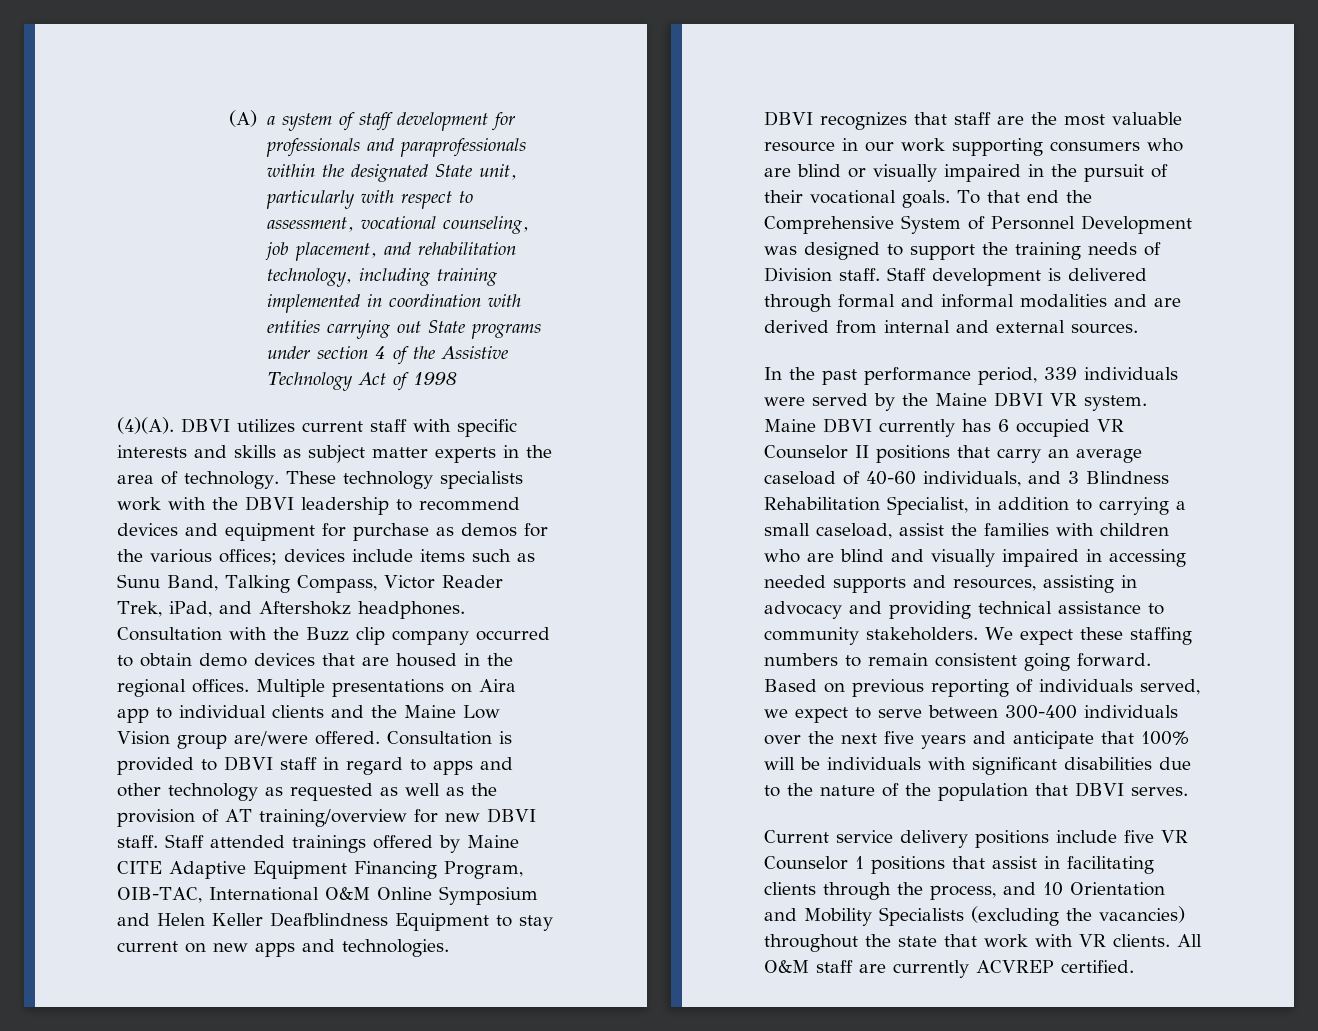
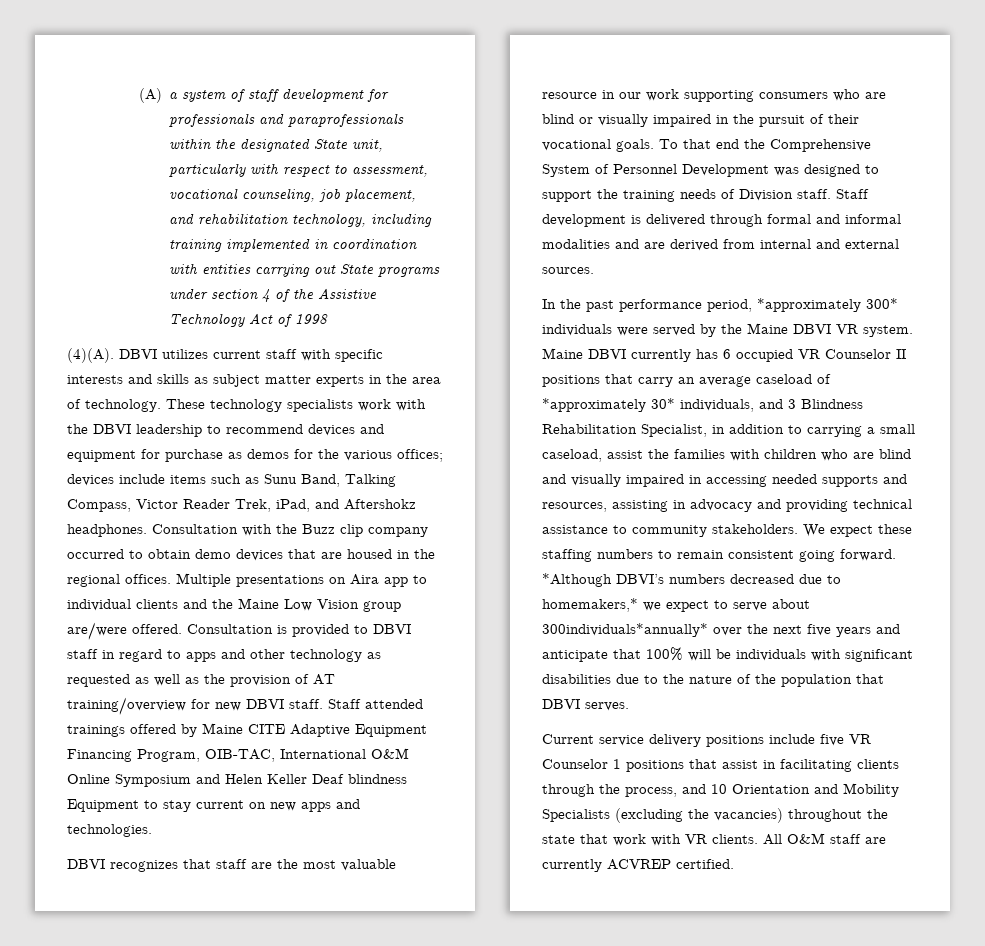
- Staff attended trainings offered by Maine CITE Adaptive Equipment Financing Program, OIB-TAC, International O&M Online Symposium and Helen Keller Deafblindness Equipment to stay current on new apps and technologies.
+ Staff attended trainings offered by Maine CITE Adaptive Equipment Financing Program, OIB-TAC, International O&M Online Symposium and Helen Keller Deaf blindness Equipment to stay current on new apps and technologies.
- In the past performance period, 339 individuals were served by the Maine DBVI VR system.
+ In the past performance period, *approximately 300* individuals were served by the Maine DBVI VR system.
- Maine DBVI currently has 6 occupied VR Counselor II positions that carry an average caseload of 40-60 individuals, and 3 Blindness Rehabilitation Specialist, in addition to carrying a small caseload, assist the families with children who are blind and visually impaired in accessing needed supports and resources, assisting in advocacy and providing technical assistance to community stakeholders.
+ Maine DBVI currently has 6 occupied VR Counselor II positions that carry an average caseload of *approximately 30* individuals, and 3 Blindness Rehabilitation Specialist, in addition to carrying a small caseload, assist the families with children who are blind and visually impaired in accessing needed supports and resources, assisting in advocacy and providing technical assistance to community stakeholders.
- Based on previous reporting of individuals served, we expect to serve between 300-400 individuals over the next five years and anticipate that 100% will be individuals with significant disabilities due to the nature of the population that DBVI serves.
+ *Although DBVI’s numbers decreased due to homemakers,* we expect to serve about 300individuals*annually* over the next five years and anticipate that 100% will be individuals with significant disabilities due to the nature of the population that DBVI serves.

